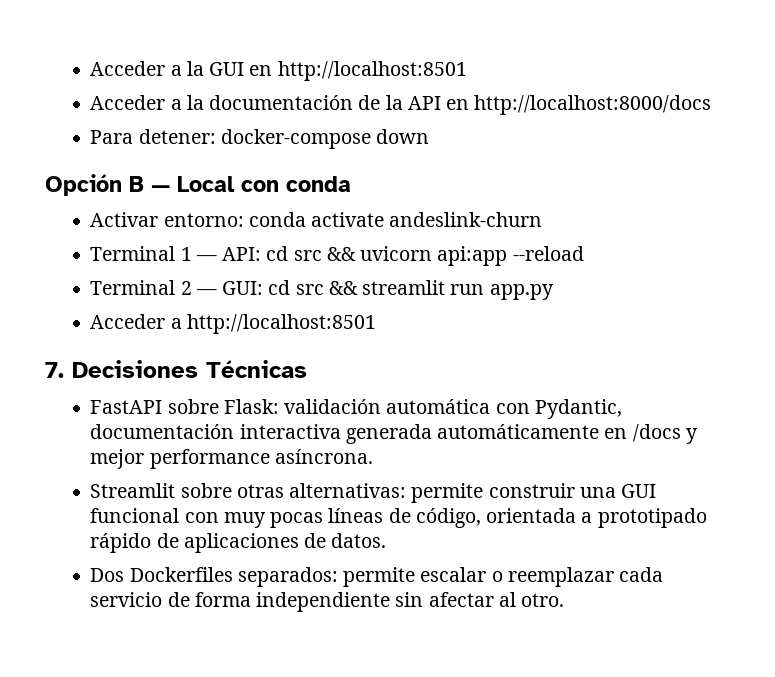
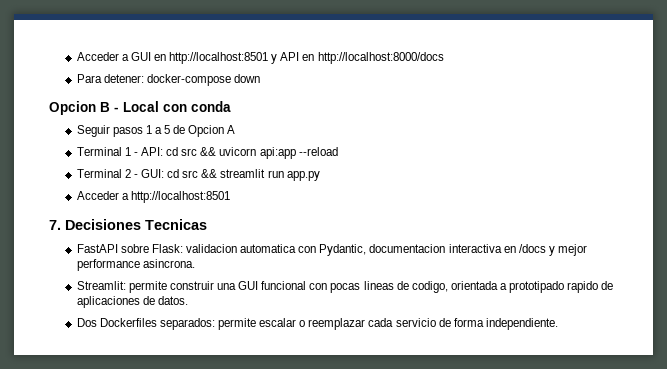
- Acceder a la GUI en http://localhost:8501
- Acceder a la documentación de la API en http://localhost:8000/docs
+ Acceder a GUI en http://localhost:8501 y API en http://localhost:8000/docs
- Opción B — Local con conda
+ Opcion B - Local con conda
- Activar entorno: conda activate andeslink-churn
+ Seguir pasos 1 a 5 de Opcion A
- Terminal 1 — API: cd src && uvicorn api:app --reload
+ Terminal 1 - API: cd src && uvicorn api:app --reload
- Terminal 2 — GUI: cd src && streamlit run app.py
+ Terminal 2 - GUI: cd src && streamlit run app.py
- 7. Decisiones Técnicas
+ 7. Decisiones Tecnicas
- FastAPI sobre Flask: validación automática con Pydantic, documentación interactiva generada automáticamente en /docs y mejor performance asíncrona.
- Streamlit sobre otras alternativas: permite construir una GUI funcional con muy pocas líneas de código, orientada a prototipado rápido de aplicaciones de datos.
+ FastAPI sobre Flask: validacion automatica con Pydantic, documentacion interactiva en /docs y mejor performance asincrona.
+ Streamlit: permite construir una GUI funcional con pocas lineas de codigo, orientada a prototipado rapido de aplicaciones de datos.
- Dos Dockerfiles separados: permite escalar o reemplazar cada servicio de forma independiente sin afectar al otro.
+ Dos Dockerfiles separados: permite escalar o reemplazar cada servicio de forma independiente.

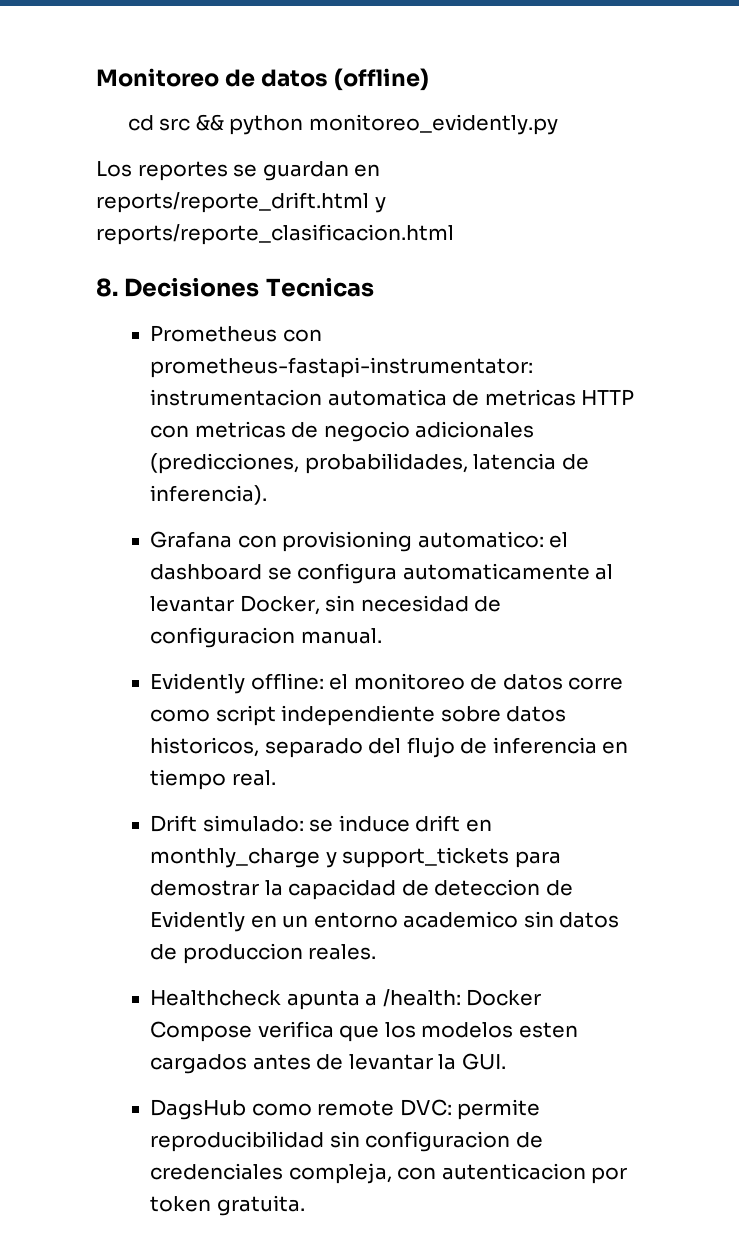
- Acceder a GUI en http://localhost:8501 y API en http://localhost:8000/docs
- Para detener: docker-compose down
- Opcion B - Local con conda
- Seguir pasos 1 a 5 de Opcion A
- Terminal 1 - API: cd src && uvicorn api:app --reload
- Terminal 2 - GUI: cd src && streamlit run app.py
- Acceder a http://localhost:8501
- 7. Decisiones Tecnicas
- FastAPI sobre Flask: validacion automatica con Pydantic, documentacion interactiva en /docs y mejor performance asincrona.
- Streamlit: permite construir una GUI funcional con pocas lineas de codigo, orientada a prototipado rapido de aplicaciones de datos.
- Dos Dockerfiles separados: permite escalar o reemplazar cada servicio de forma independiente.
+ Monitoreo de datos (offline)
+ cd src && python monitoreo_evidently.py
+ Los reportes se guardan en reports/reporte_drift.html y reports/reporte_clasificacion.html
+ 8. Decisiones Tecnicas
+ Prometheus con prometheus-fastapi-instrumentator: instrumentacion automatica de metricas HTTP con metricas de negocio adicionales (predicciones, probabilidades, latencia de inferencia).
+ Grafana con provisioning automatico: el dashboard se configura automaticamente al levantar Docker, sin necesidad de configuracion manual.
+ Evidently offline: el monitoreo de datos corre como script independiente sobre datos historicos, separado del flujo de inferencia en tiempo real.
+ Drift simulado: se induce drift en monthly_charge y support_tickets para demostrar la capacidad de deteccion de Evidently en un entorno academico sin datos de produccion reales.
+ Healthcheck apunta a /health: Docker Compose verifica que los modelos esten cargados antes de levantar la GUI.
+ DagsHub como remote DVC: permite reproducibilidad sin configuracion de credenciales compleja, con autenticacion por token gratuita.

